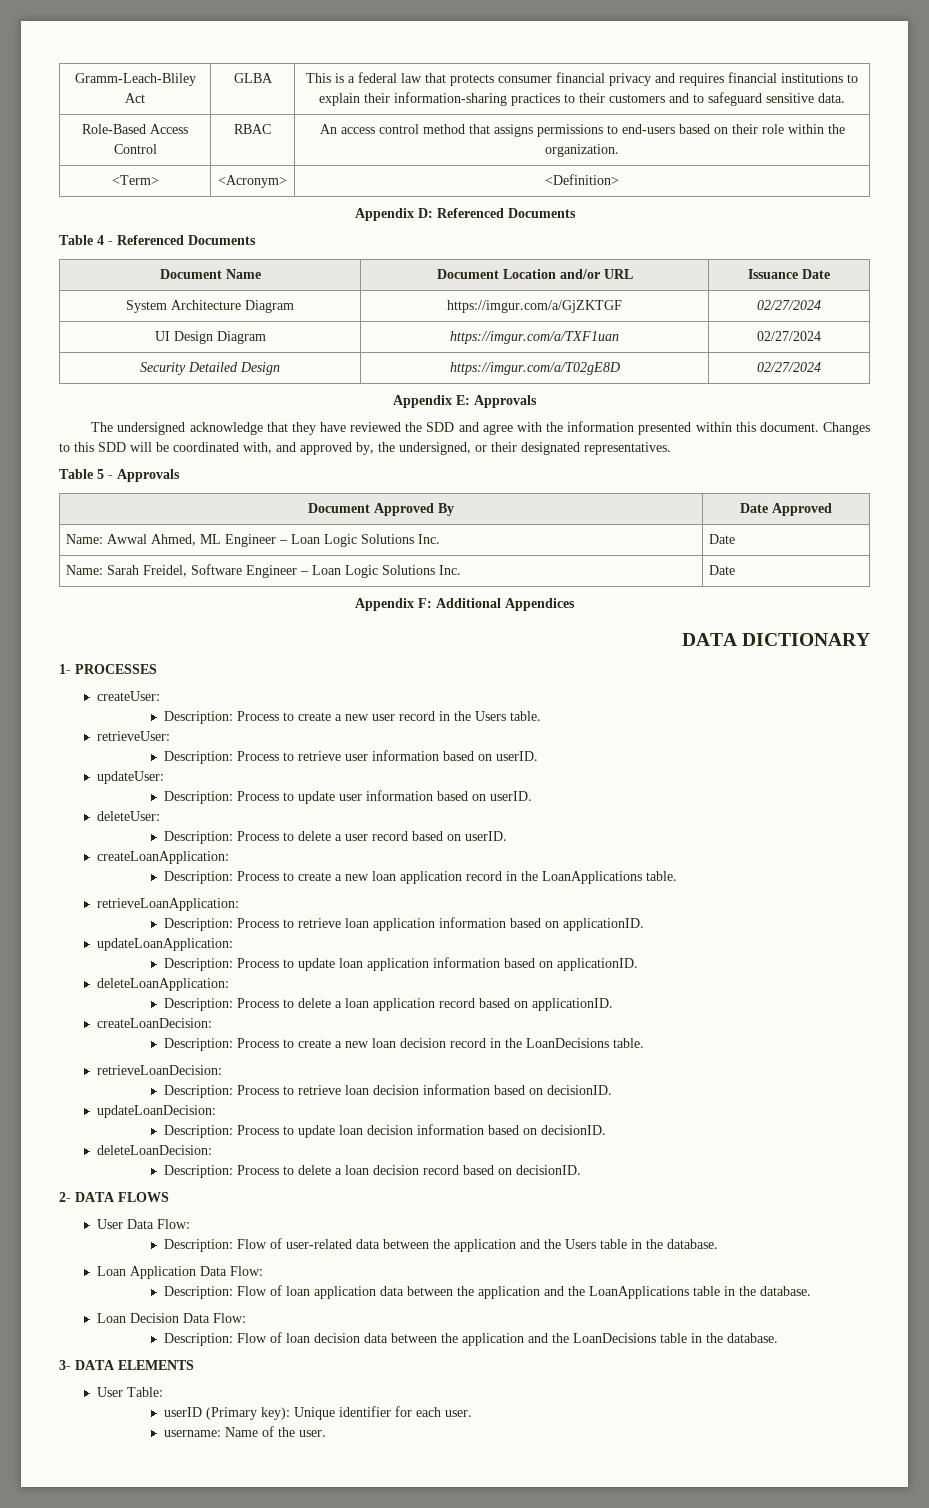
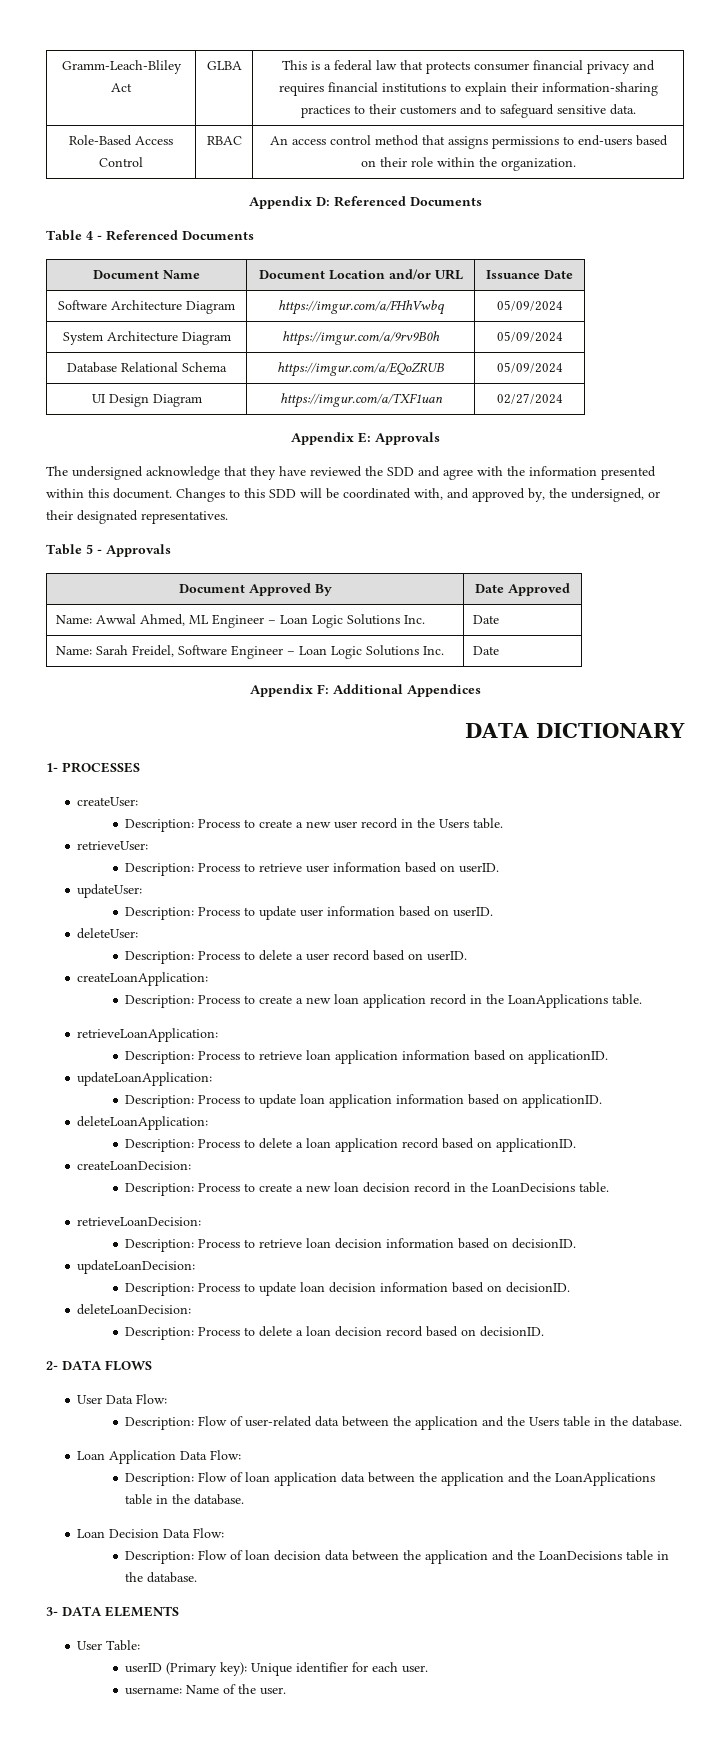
- <Term> | <Acronym> | <Definition>
- System Architecture Diagram | https://imgur.com/a/GjZKTGF | 02/27/2024
+ Software Architecture Diagram | https://imgur.com/a/FHhVwbq | 05/09/2024
+ System Architecture Diagram | https://imgur.com/a/9rv9B0h | 05/09/2024
+ Database Relational Schema | https://imgur.com/a/EQoZRUB | 05/09/2024
- Security Detailed Design | https://imgur.com/a/T02gE8D | 02/27/2024

